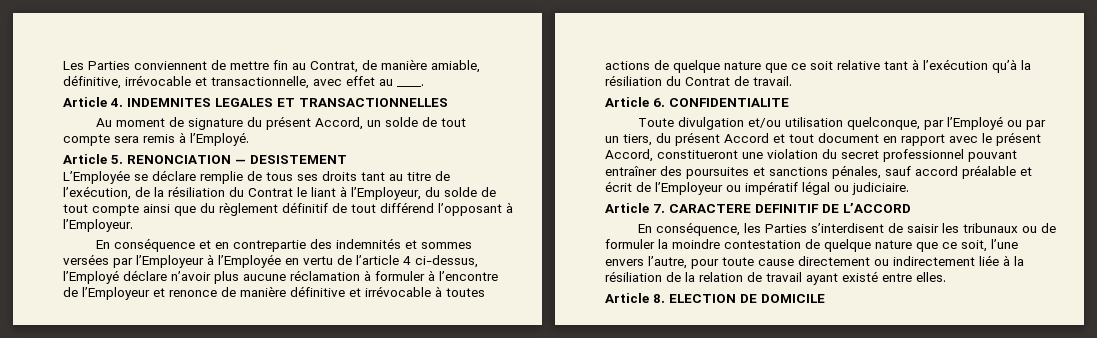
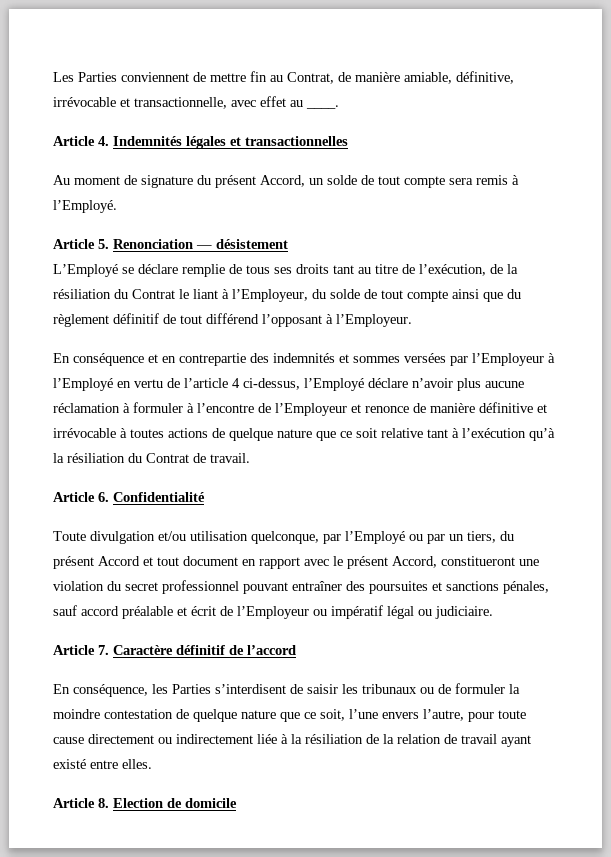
- Article 4. INDEMNITES LEGALES ET TRANSACTIONNELLES
+ Article 4. Indemnités légales et transactionnelles
- Article 5. RENONCIATION — DESISTEMENT
- L’Employée se déclare remplie de tous ses droits tant au titre de l’exécution, de la résiliation du Contrat le liant à l’Employeur, du solde de tout compte ainsi que du règlement définitif de tout différend l’opposant à l’Employeur.
+ Article 5. Renonciation — désistement
+ L’Employé se déclare remplie de tous ses droits tant au titre de l’exécution, de la résiliation du Contrat le liant à l’Employeur, du solde de tout compte ainsi que du règlement définitif de tout différend l’opposant à l’Employeur.
- En conséquence et en contrepartie des indemnités et sommes versées par l’Employeur à l’Employée en vertu de l’article 4 ci-dessus, l’Employé déclare n’avoir plus aucune réclamation à formuler à l’encontre de l’Employeur et renonce de manière définitive et irrévocable à toutes actions de quelque nature que ce soit relative tant à l’exécution qu’à la résiliation du Contrat de travail.
+ En conséquence et en contrepartie des indemnités et sommes versées par l’Employeur à l’Employé en vertu de l’article 4 ci-dessus, l’Employé déclare n’avoir plus aucune réclamation à formuler à l’encontre de l’Employeur et renonce de manière définitive et irrévocable à toutes actions de quelque nature que ce soit relative tant à l’exécution qu’à la résiliation du Contrat de travail.
- Article 6. CONFIDENTIALITE
+ Article 6. Confidentialité
- Article 7. CARACTERE DEFINITIF DE L’ACCORD
+ Article 7. Caractère définitif de l’accord
- Article 8. ELECTION DE DOMICILE
+ Article 8. Election de domicile

